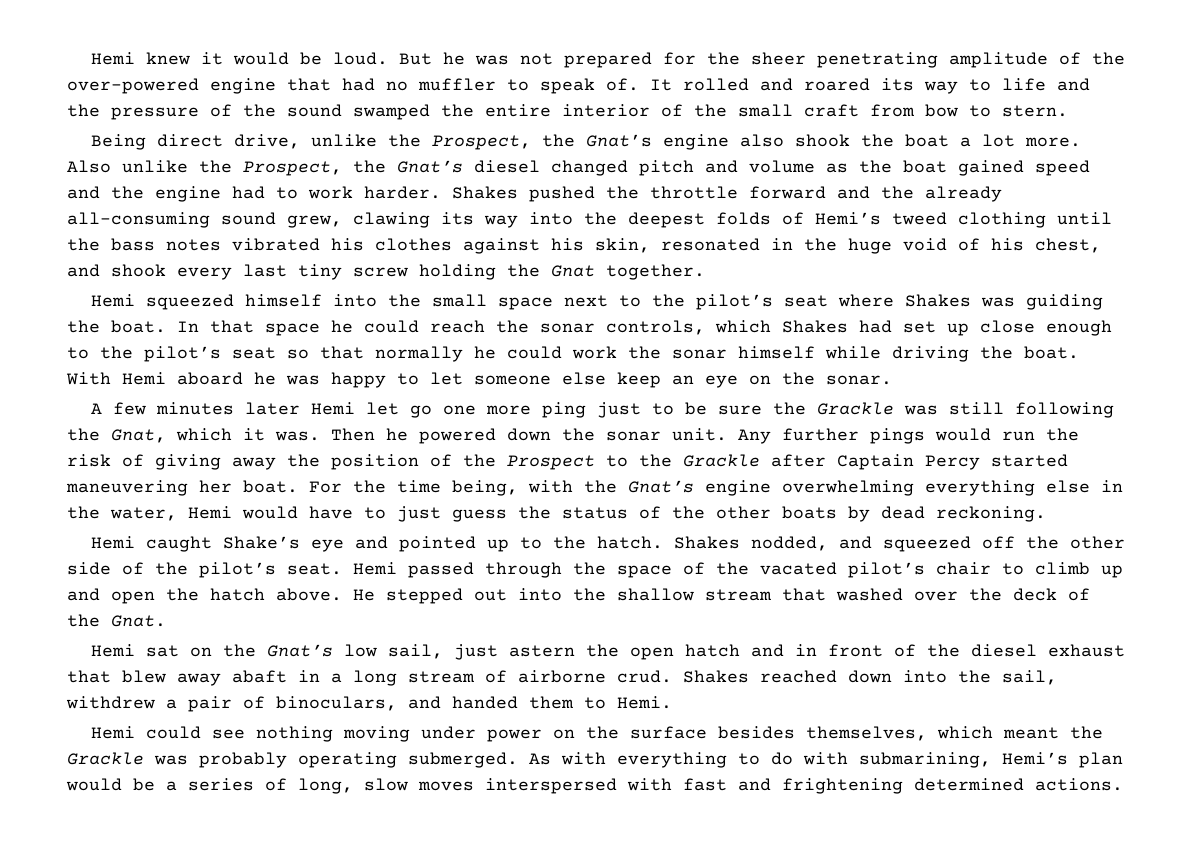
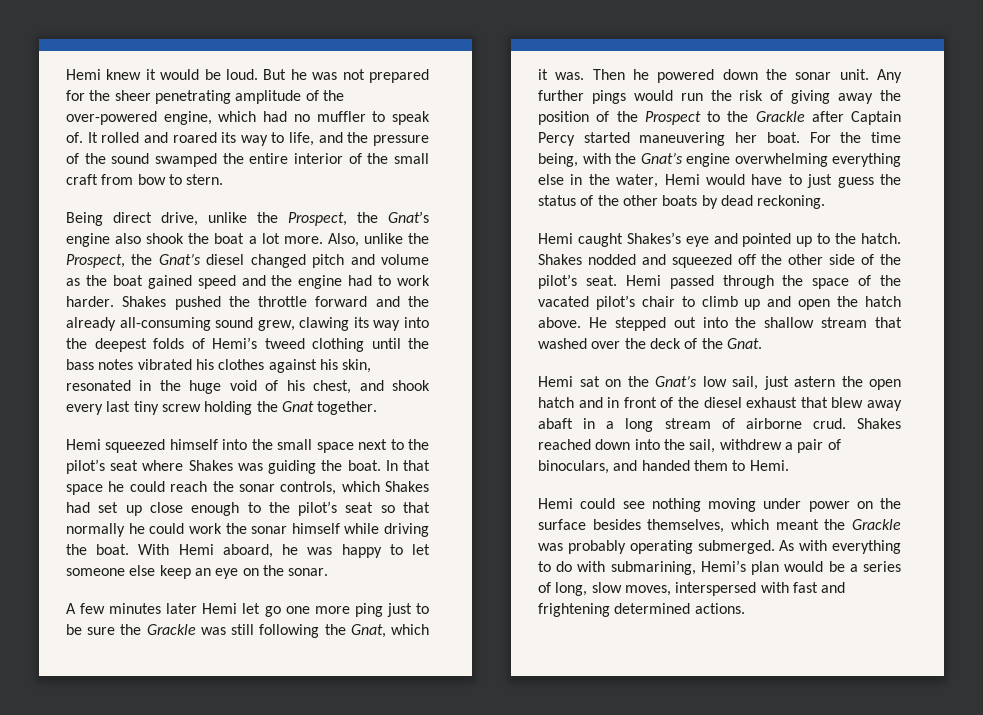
- But he was not prepared for the sheer penetrating amplitude of the over-powered engine that had no muffler to speak of.
+ But he was not prepared for the sheer penetrating amplitude of the over-powered engine, which had no muffler to speak of.
- It rolled and roared its way to life and the pressure of the sound swamped the entire interior of the small craft from bow to stern.
+ It rolled and roared its way to life, and the pressure of the sound swamped the entire interior of the small craft from bow to stern.
- Also unlike the Prospect, the Gnat’s diesel changed pitch and volume as the boat gained speed and the engine had to work harder.
+ Also, unlike the Prospect, the Gnat’s diesel changed pitch and volume as the boat gained speed and the engine had to work harder.
- With Hemi aboard he was happy to let someone else keep an eye on the sonar.
+ With Hemi aboard, he was happy to let someone else keep an eye on the sonar.
- Hemi caught Shake’s eye and pointed up to the hatch.
+ Hemi caught Shakes’s eye and pointed up to the hatch.
- Shakes nodded, and squeezed off the other side of the pilot’s seat.
+ Shakes nodded and squeezed off the other side of the pilot’s seat.
- As with everything to do with submarining, Hemi’s plan would be a series of long, slow moves interspersed with fast and frightening determined actions.
+ As with everything to do with submarining, Hemi’s plan would be a series of long, slow moves, interspersed with fast and frightening determined actions.

